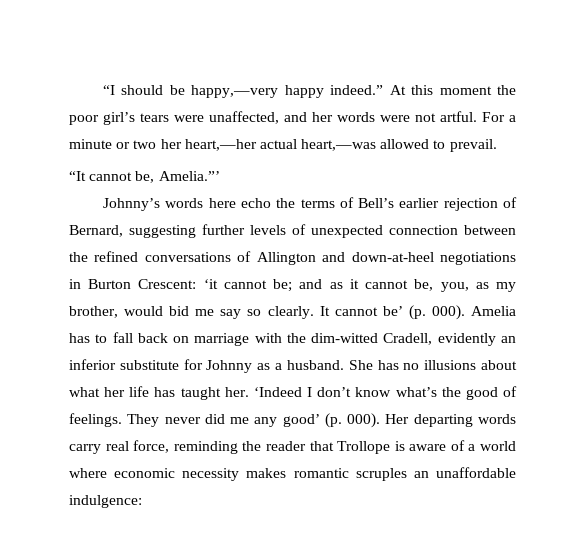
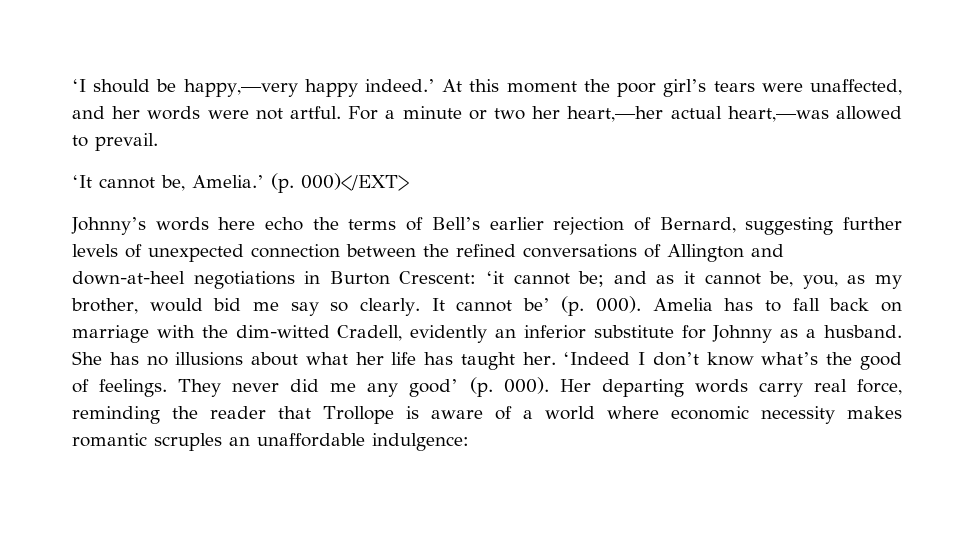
- “I should be happy,—very happy indeed.”
+ ‘I should be happy,—very happy indeed.’
- “It cannot be, Amelia.”’
+ ‘It cannot be, Amelia.’ (p. 000)</EXT>

